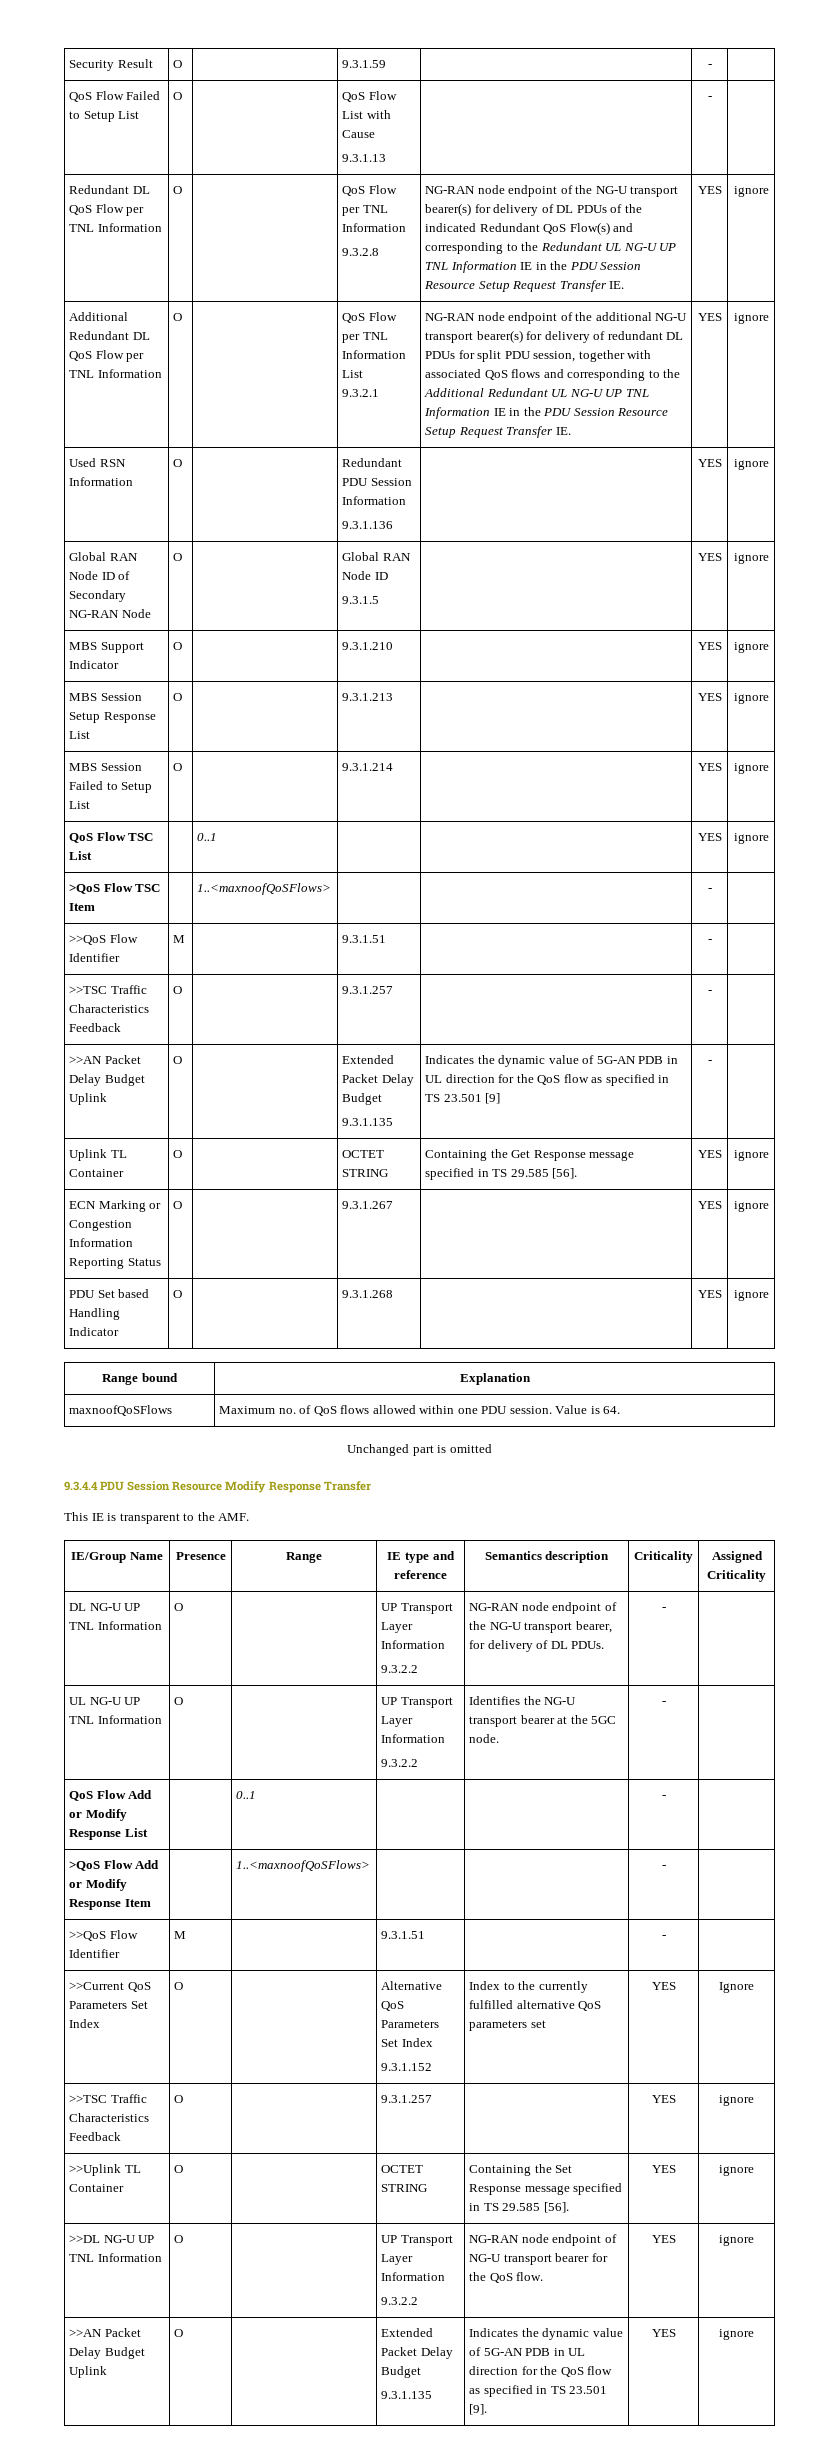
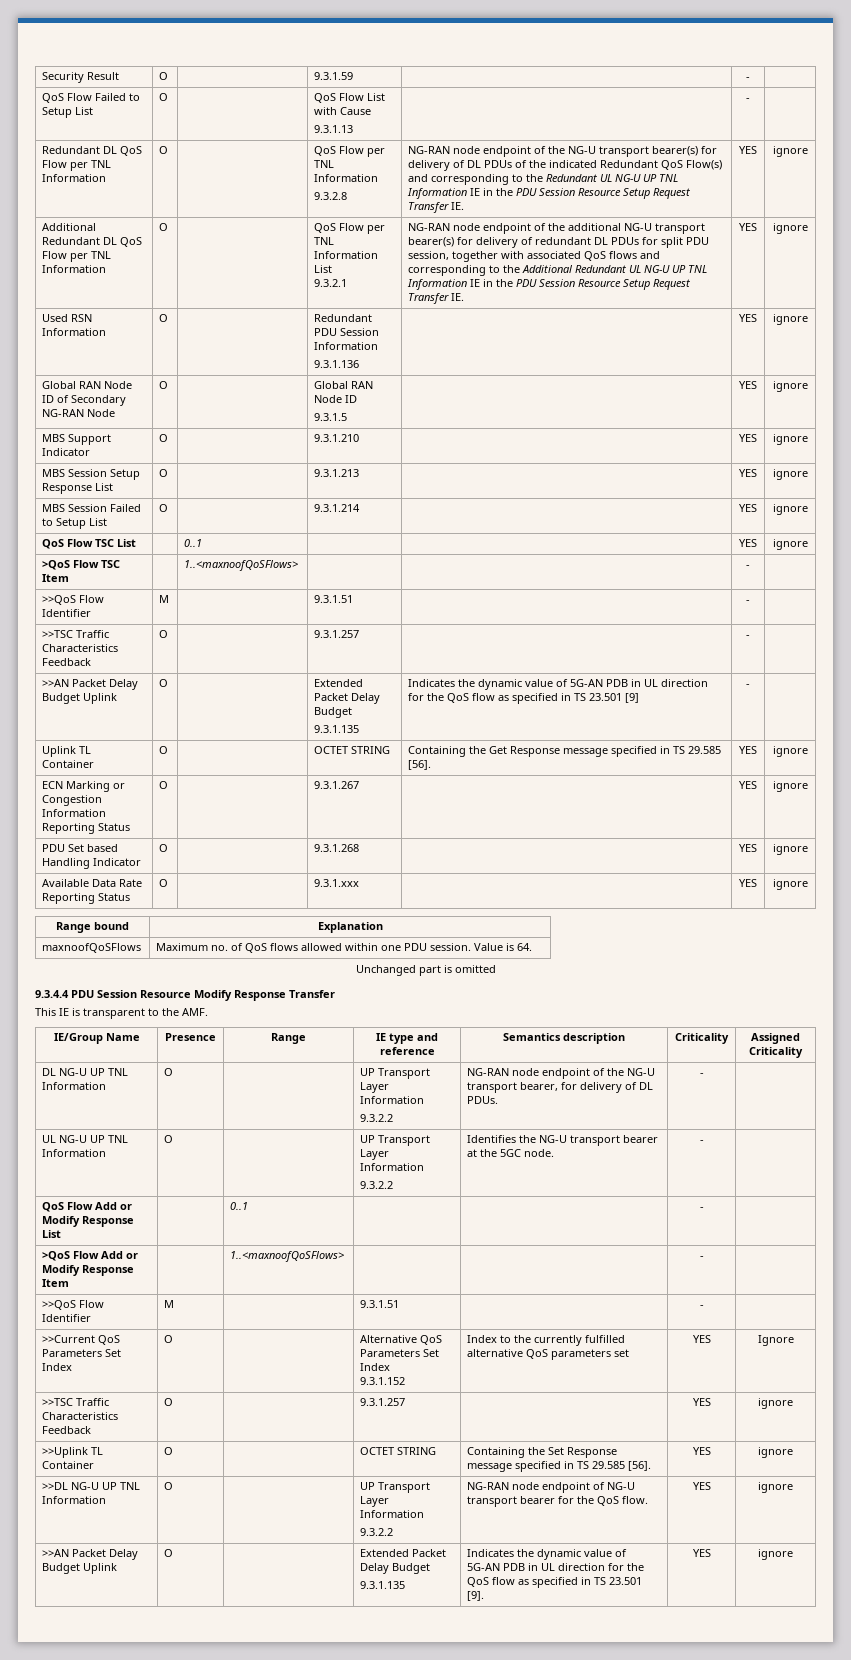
+ Available Data Rate Reporting Status | O | | 9.3.1.xxx | | YES | ignore

